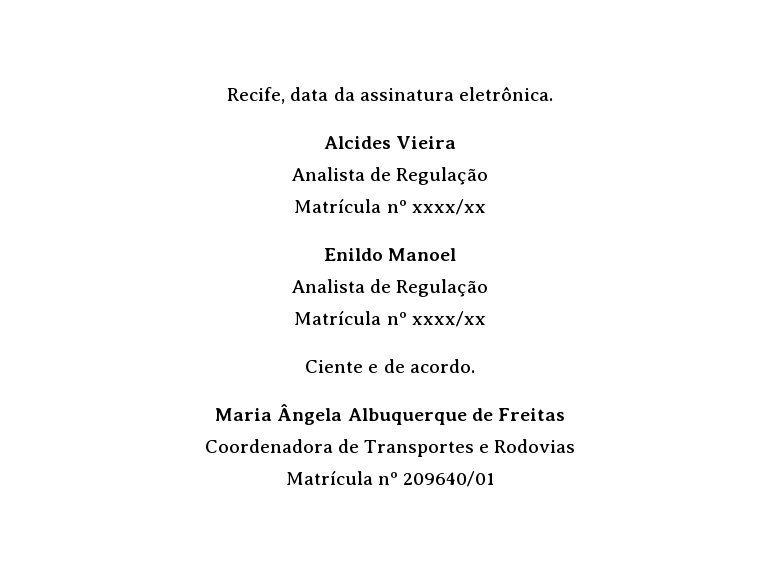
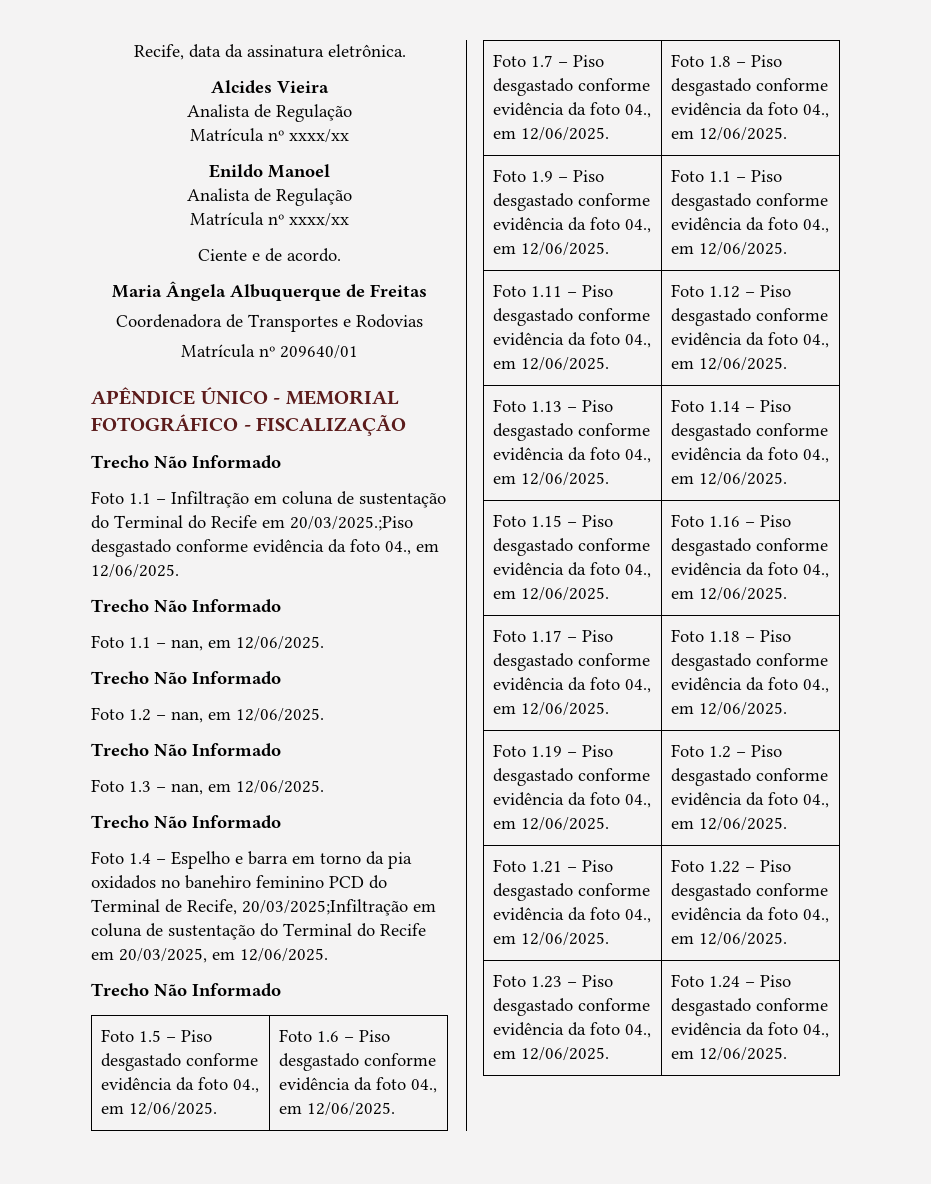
+ APÊNDICE ÚNICO - MEMORIAL FOTOGRÁFICO - FISCALIZAÇÃO
+ Trecho Não Informado
+ Foto 1.1 – Infiltração em coluna de sustentação do Terminal do Recife em 20/03/2025.;Piso desgastado conforme evidência da foto 04., em 12/06/2025.
+ Trecho Não Informado
+ Foto 1.1 – nan, em 12/06/2025.
+ Trecho Não Informado
+ Foto 1.2 – nan, em 12/06/2025.
+ Trecho Não Informado
+ Foto 1.3 – nan, em 12/06/2025.
+ Trecho Não Informado
+ Foto 1.4 – Espelho e barra em torno da pia oxidados no banehiro feminino PCD do Terminal de Recife, 20/03/2025;Infiltração em coluna de sustentação do Terminal do Recife em 20/03/2025, em 12/06/2025.
+ Trecho Não Informado
+ Foto 1.5 – Piso desgastado conforme evidência da foto 04., em 12/06/2025. | Foto 1.6 – Piso desgastado conforme evidência da foto 04., em 12/06/2025.
+ Foto 1.7 – Piso desgastado conforme evidência da foto 04., em 12/06/2025. | Foto 1.8 – Piso desgastado conforme evidência da foto 04., em 12/06/2025.
+ Foto 1.9 – Piso desgastado conforme evidência da foto 04., em 12/06/2025. | Foto 1.1 – Piso desgastado conforme evidência da foto 04., em 12/06/2025.
+ Foto 1.11 – Piso desgastado conforme evidência da foto 04., em 12/06/2025. | Foto 1.12 – Piso desgastado conforme evidência da foto 04., em 12/06/2025.
+ Foto 1.13 – Piso desgastado conforme evidência da foto 04., em 12/06/2025. | Foto 1.14 – Piso desgastado conforme evidência da foto 04., em 12/06/2025.
+ Foto 1.15 – Piso desgastado conforme evidência da foto 04., em 12/06/2025. | Foto 1.16 – Piso desgastado conforme evidência da foto 04., em 12/06/2025.
+ Foto 1.17 – Piso desgastado conforme evidência da foto 04., em 12/06/2025. | Foto 1.18 – Piso desgastado conforme evidência da foto 04., em 12/06/2025.
+ Foto 1.19 – Piso desgastado conforme evidência da foto 04., em 12/06/2025. | Foto 1.2 – Piso desgastado conforme evidência da foto 04., em 12/06/2025.
+ Foto 1.21 – Piso desgastado conforme evidência da foto 04., em 12/06/2025. | Foto 1.22 – Piso desgastado conforme evidência da foto 04., em 12/06/2025.
+ Foto 1.23 – Piso desgastado conforme evidência da foto 04., em 12/06/2025. | Foto 1.24 – Piso desgastado conforme evidência da foto 04., em 12/06/2025.

